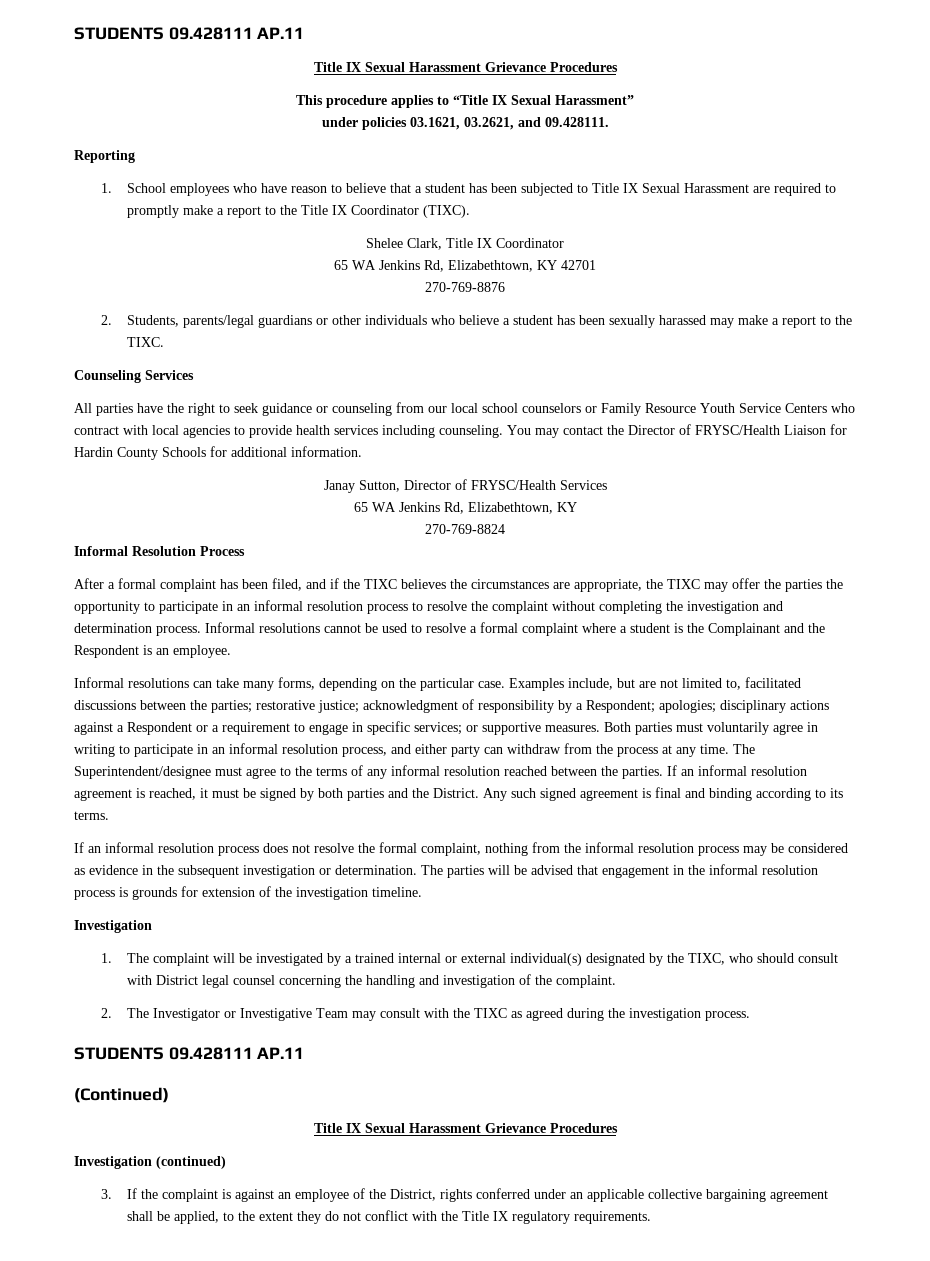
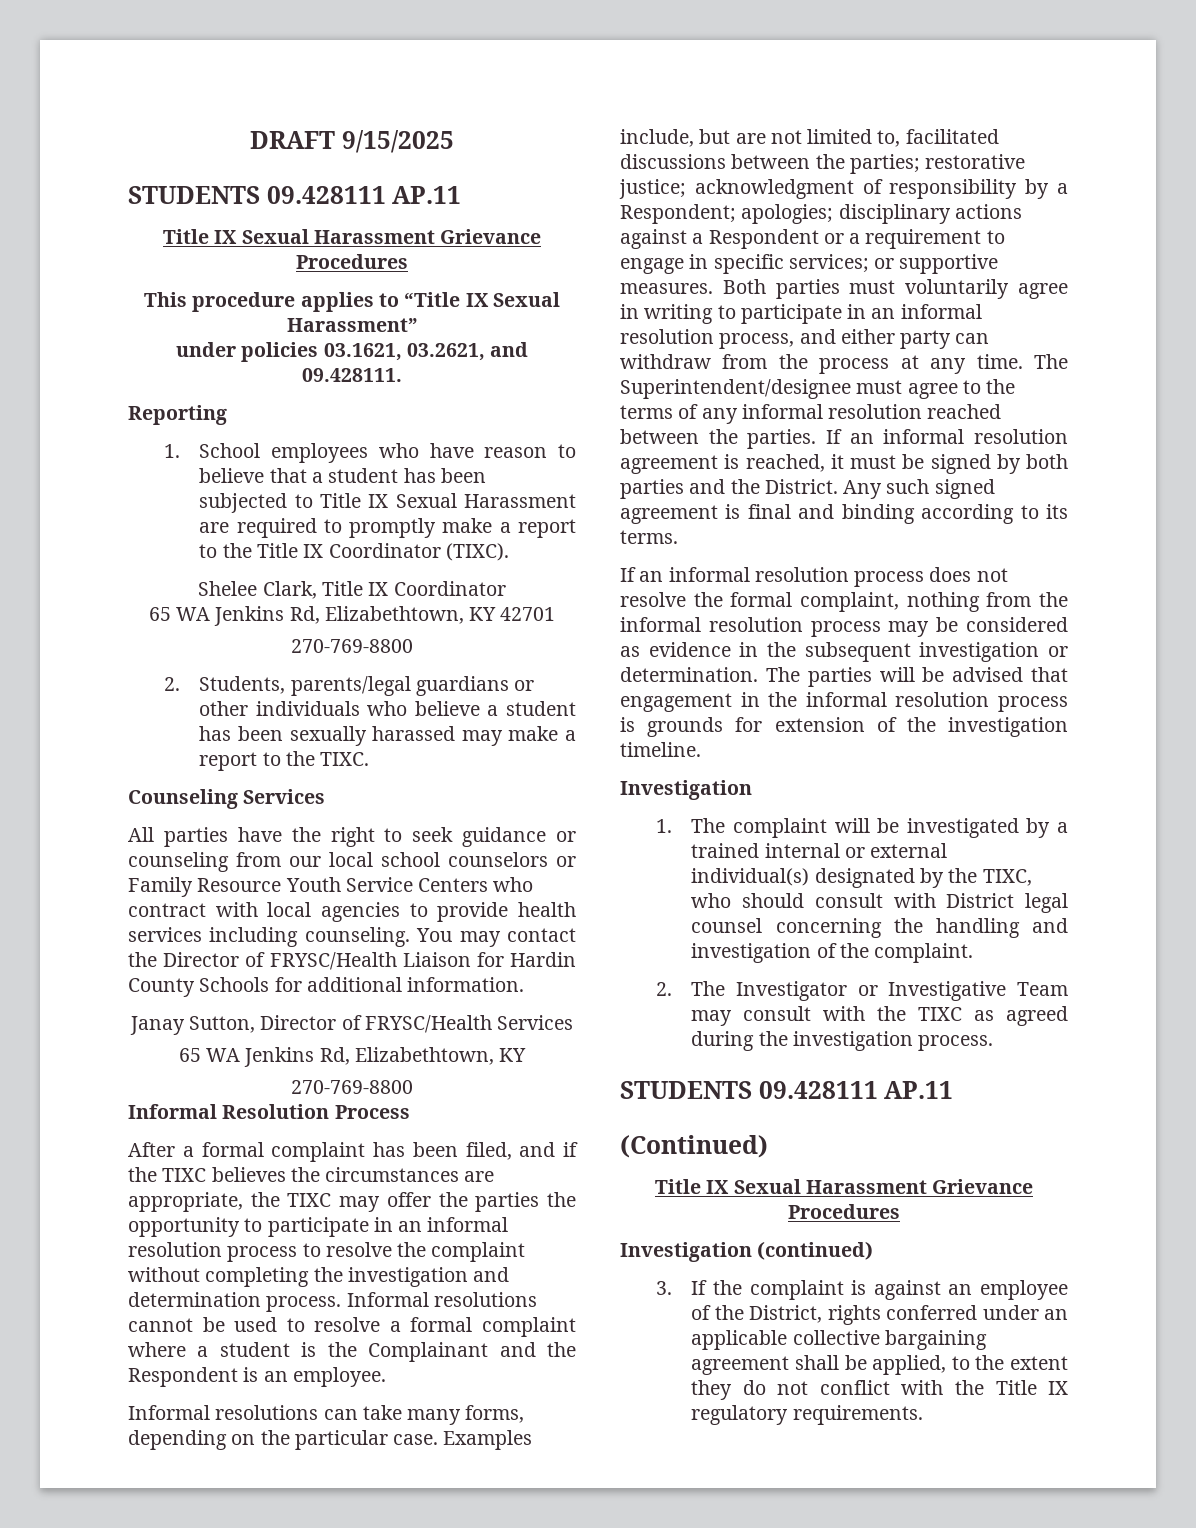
+ DRAFT 9/15/2025
  65 WA Jenkins Rd, Elizabethtown, KY 42701
- 270-769-8876
+ 270-769-8800
  Janay Sutton, Director of FRYSC/Health Services
  65 WA Jenkins Rd, Elizabethtown, KY
- 270-769-8824
+ 270-769-8800

